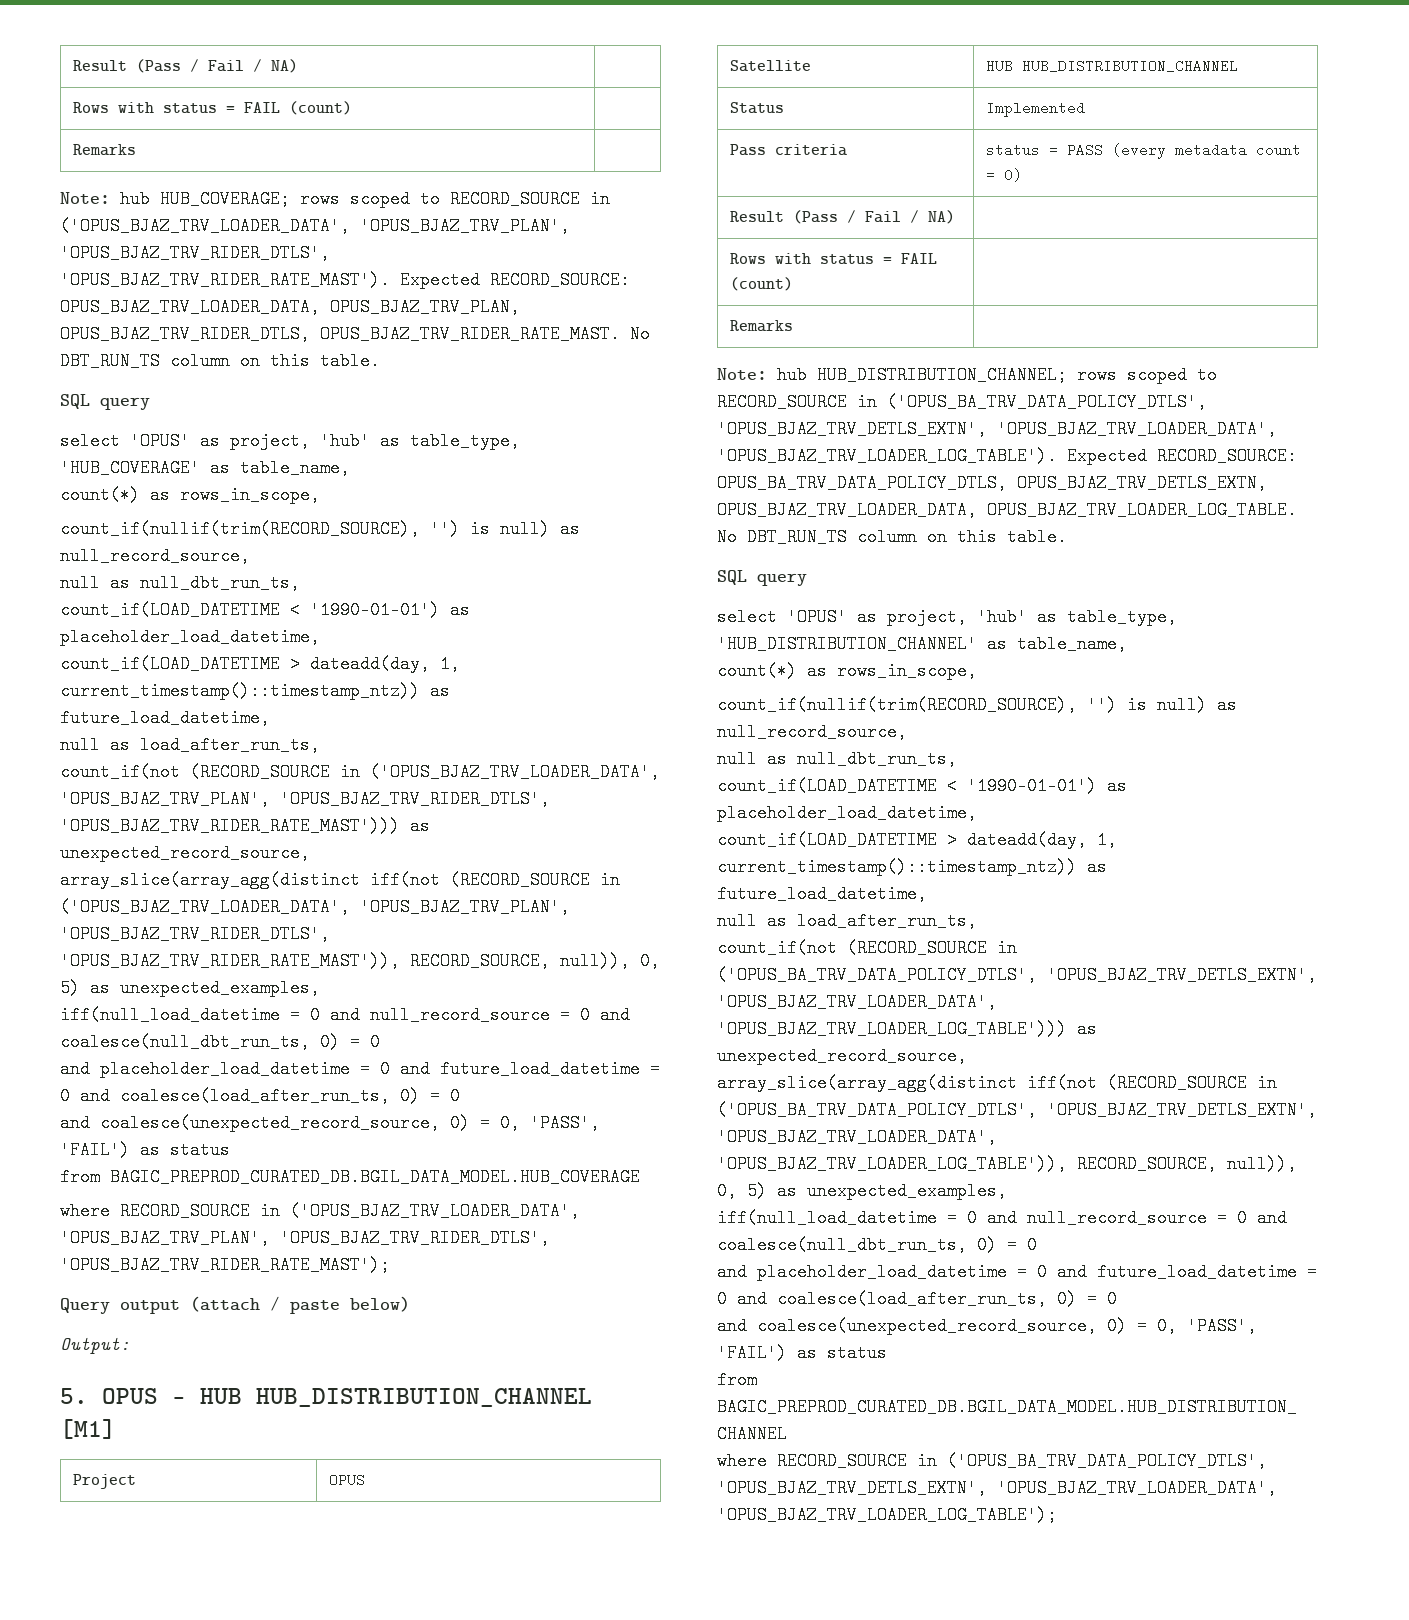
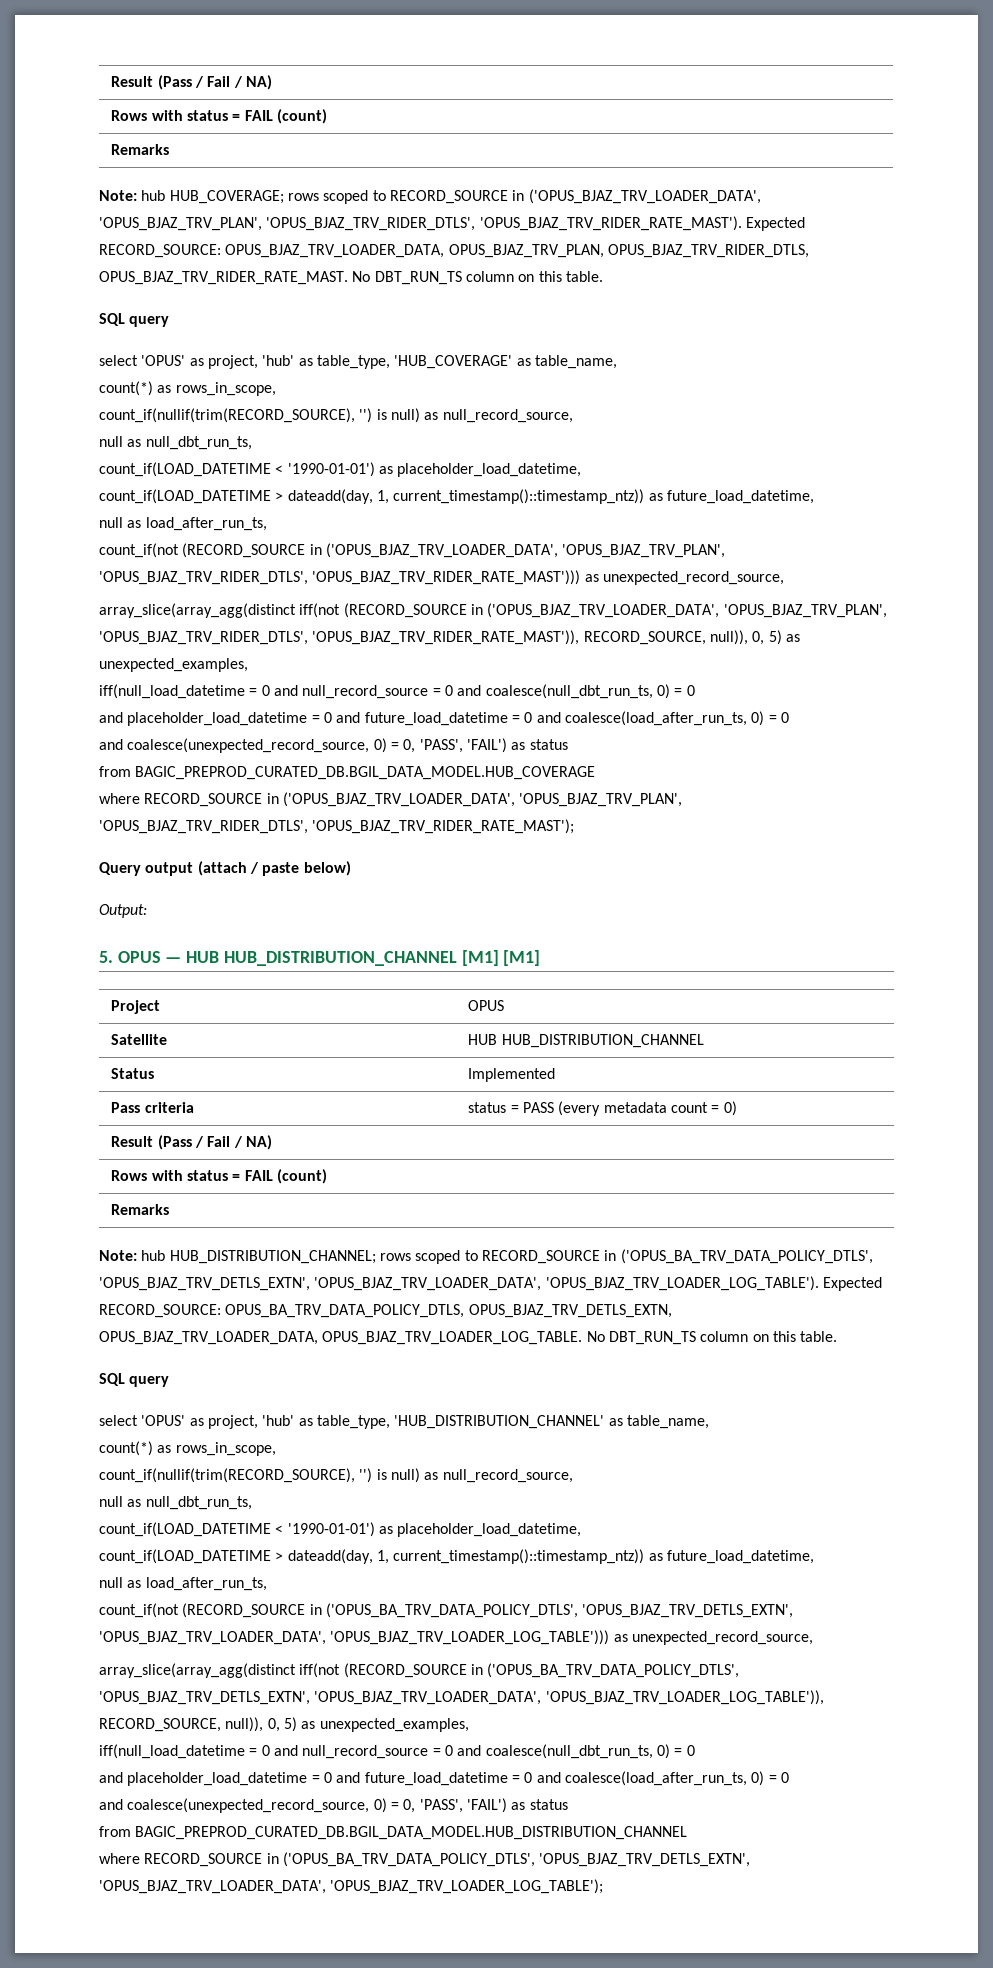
- 5. OPUS — HUB HUB_DISTRIBUTION_CHANNEL [M1]
+ 5. OPUS — HUB HUB_DISTRIBUTION_CHANNEL [M1] [M1]

